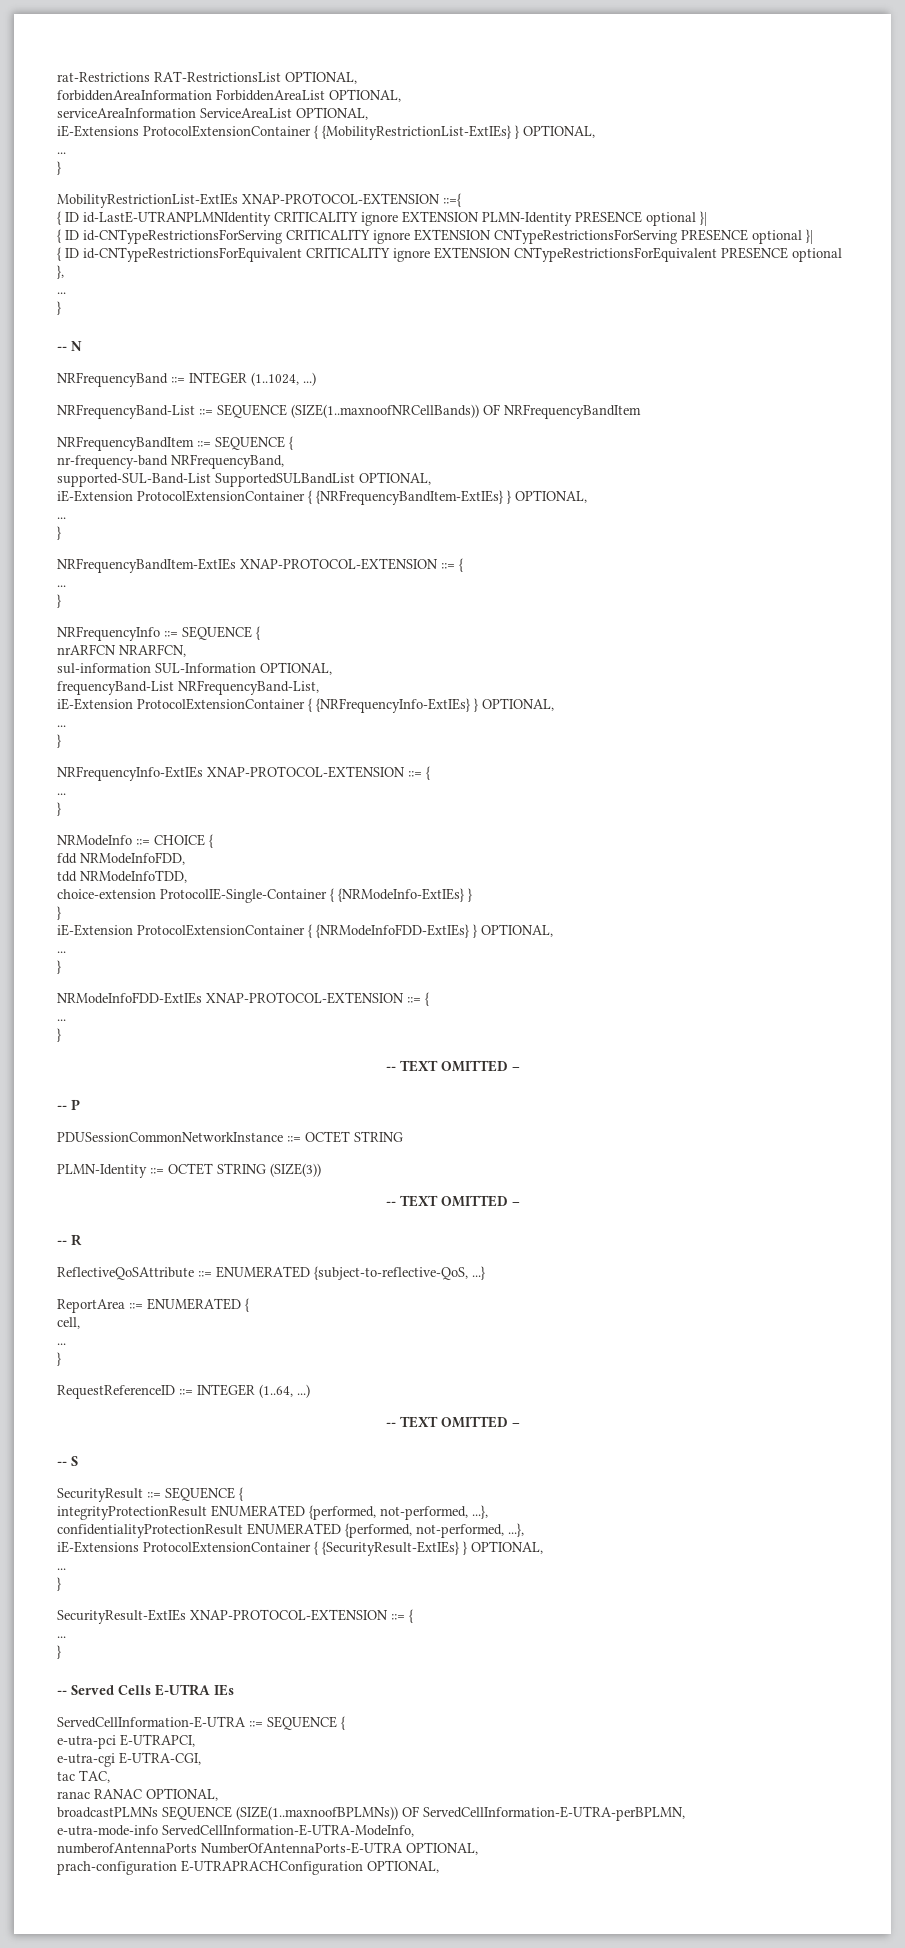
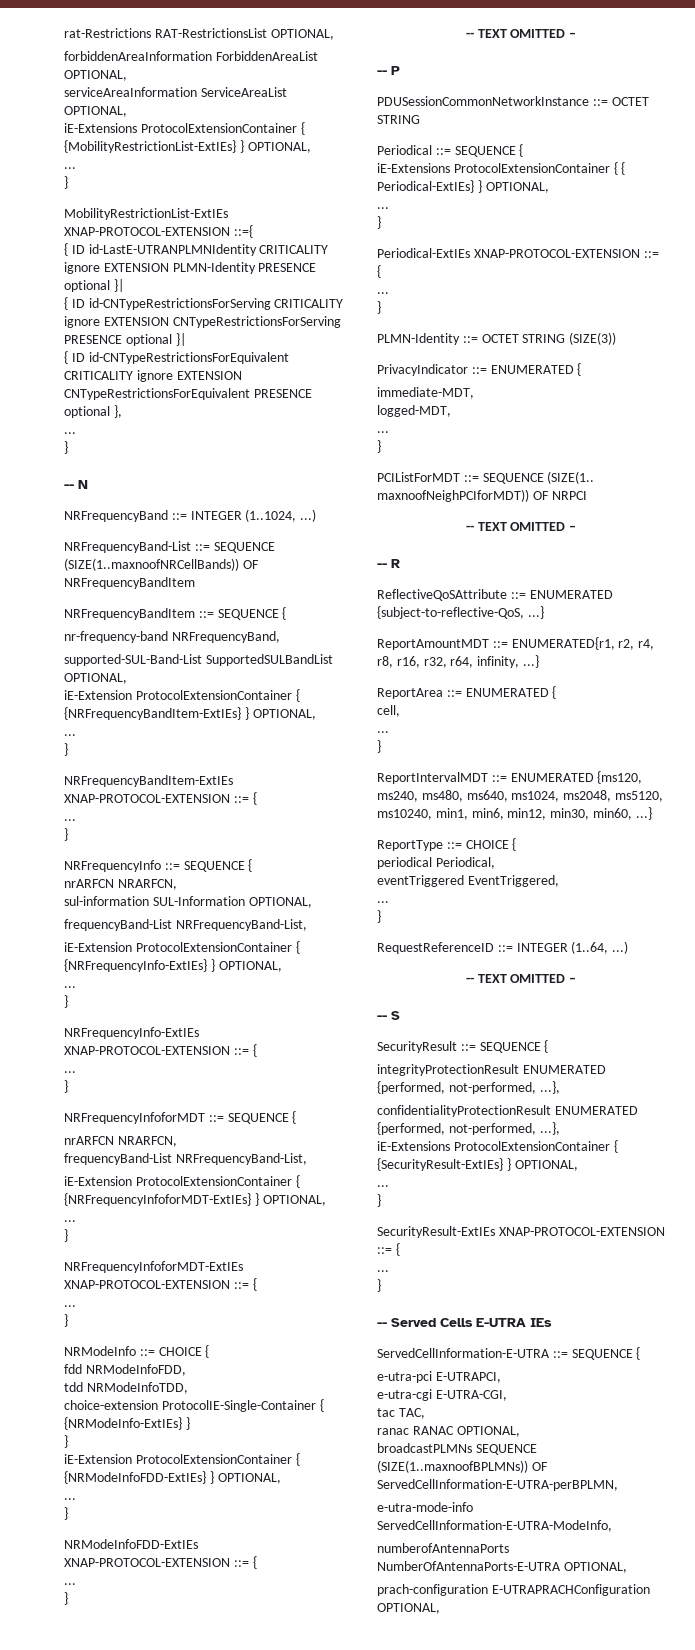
+ NRFrequencyInfoforMDT ::= SEQUENCE {
+ nrARFCN NRARFCN,
+ frequencyBand-List NRFrequencyBand-List,
+ iE-Extension ProtocolExtensionContainer { {NRFrequencyInfoforMDT-ExtIEs} } OPTIONAL,
+ ...
+ }
+ NRFrequencyInfoforMDT-ExtIEs XNAP-PROTOCOL-EXTENSION ::= {
+ ...
+ }
+ Periodical ::= SEQUENCE {
+ iE-Extensions ProtocolExtensionContainer { { Periodical-ExtIEs} } OPTIONAL,
+ ...
+ }
+ Periodical-ExtIEs XNAP-PROTOCOL-EXTENSION ::= {
+ ...
+ }
+ PrivacyIndicator ::= ENUMERATED {
+ immediate-MDT,
+ logged-MDT,
+ ...
+ }
+ PCIListForMDT ::= SEQUENCE (SIZE(1.. maxnoofNeighPCIforMDT)) OF NRPCI
+ ReportAmountMDT ::= ENUMERATED{r1, r2, r4, r8, r16, r32, r64, infinity, ...}
+ ReportIntervalMDT ::= ENUMERATED {ms120, ms240, ms480, ms640, ms1024, ms2048, ms5120, ms10240, min1, min6, min12, min30, min60, ...}
+ ReportType ::= CHOICE {
+ periodical Periodical,
+ eventTriggered EventTriggered,
+ ...
+ }

